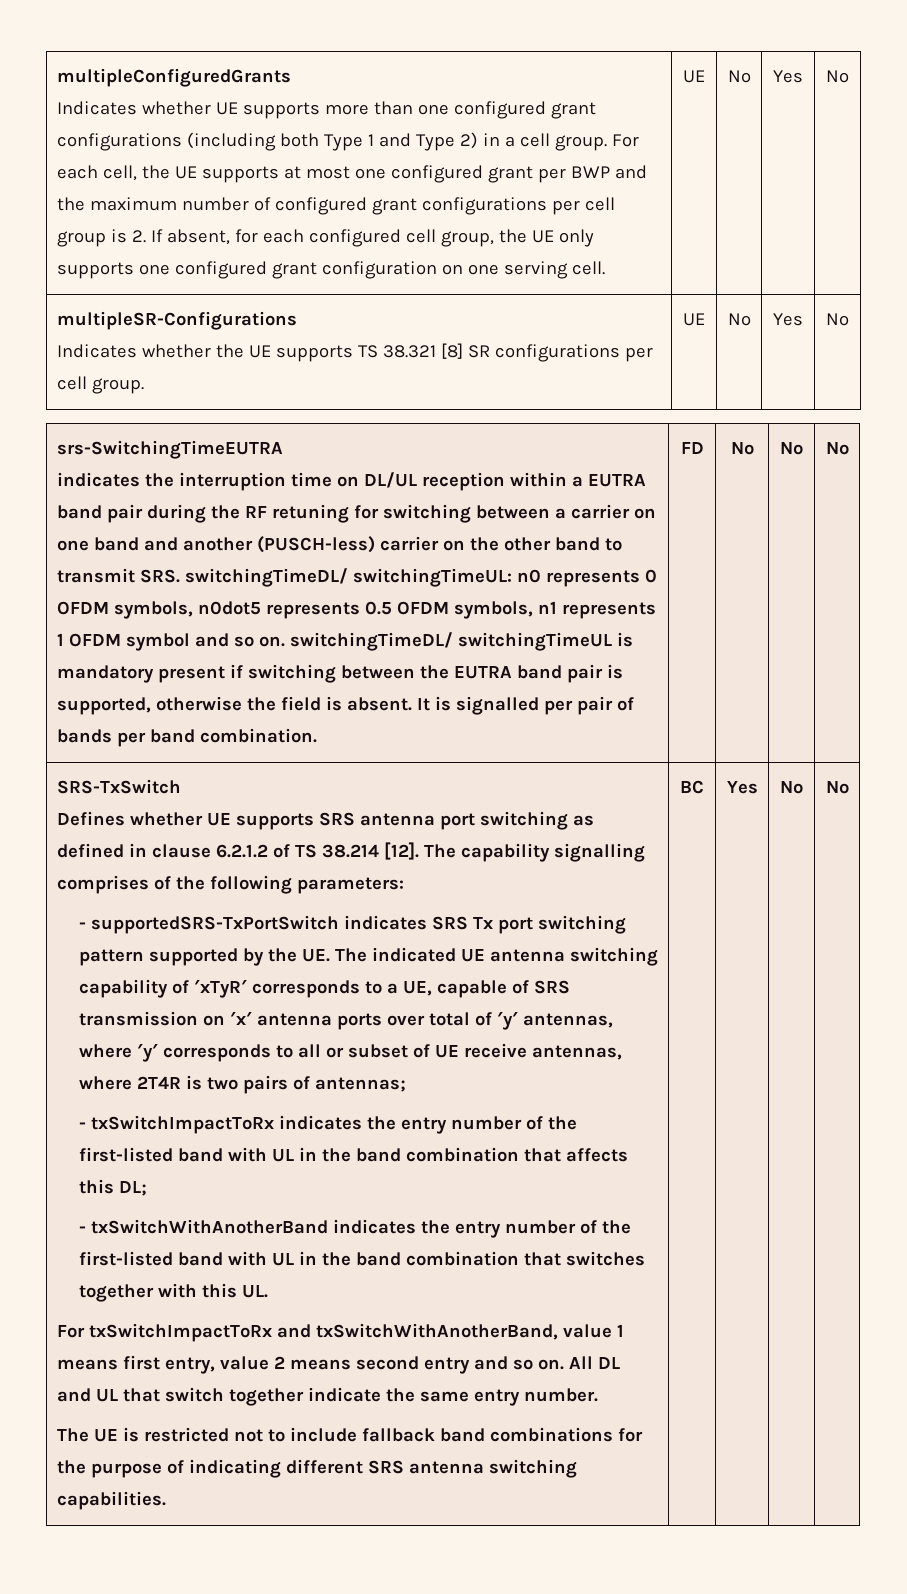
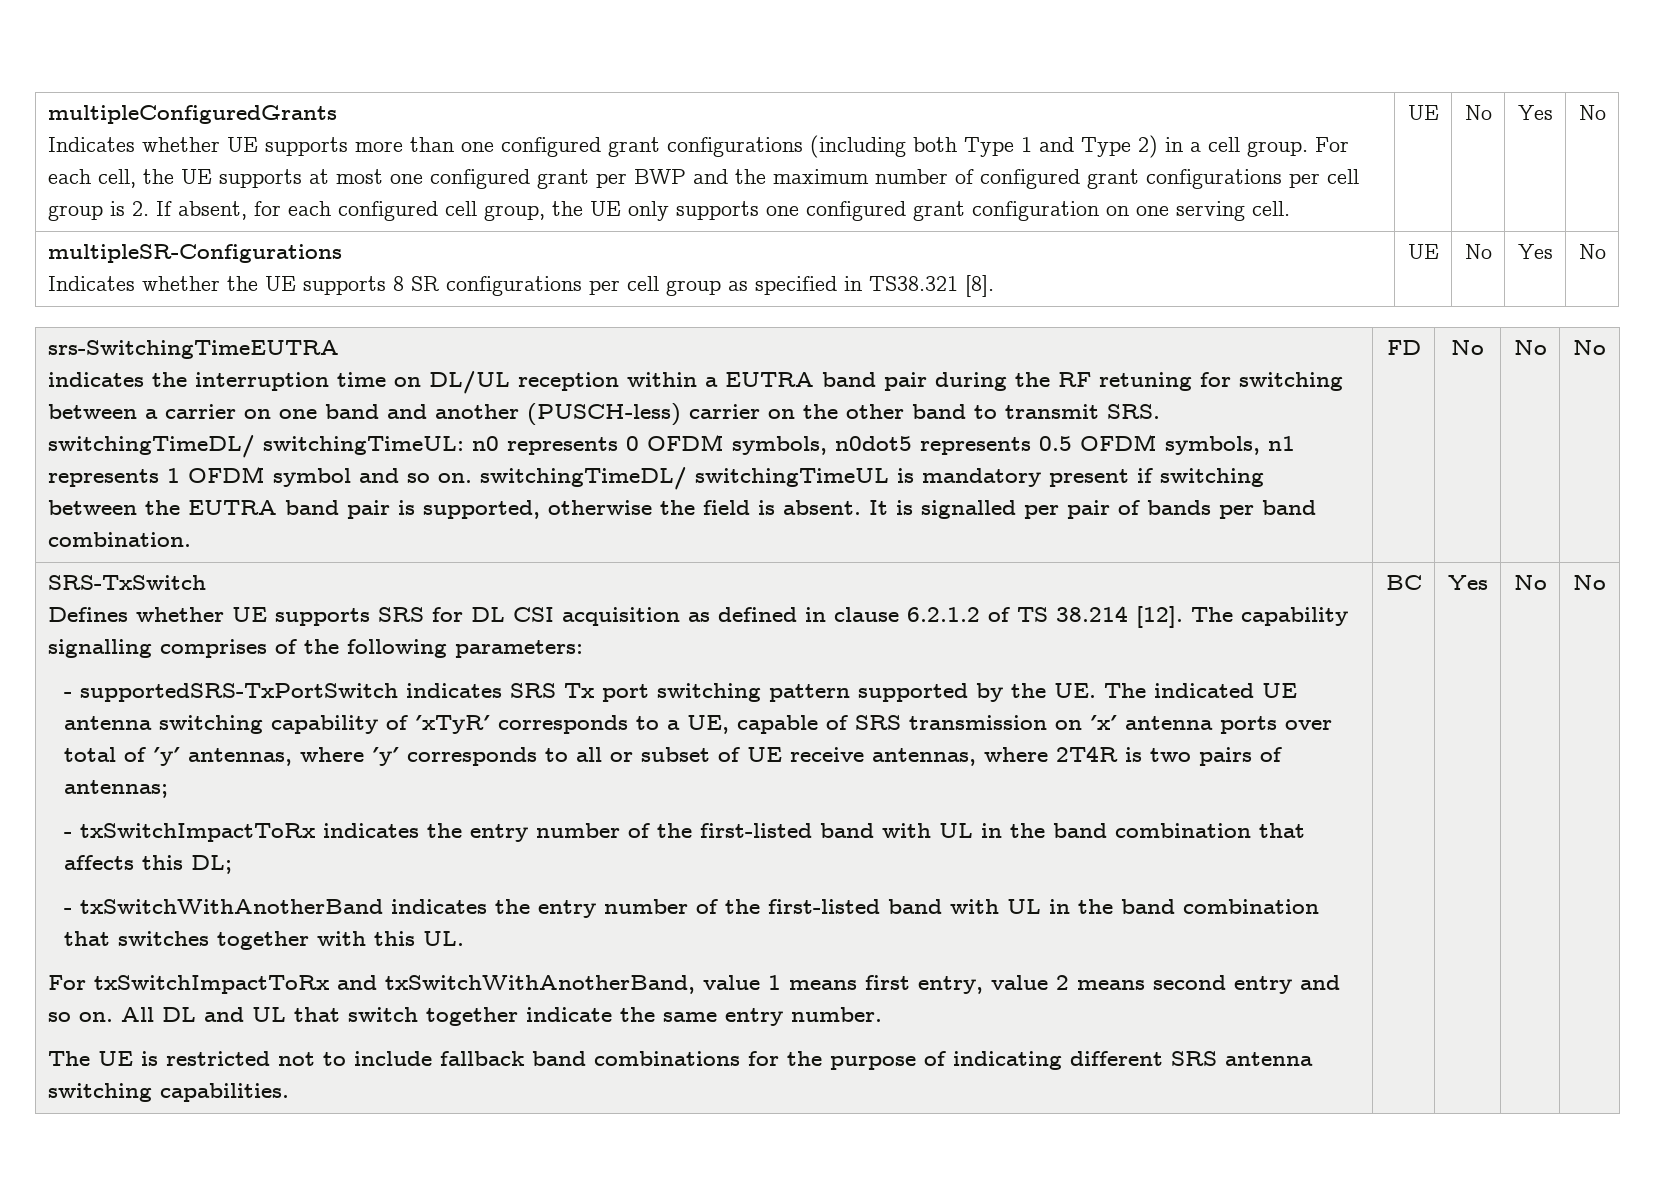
  multipleSR-Configurations
- Indicates whether the UE supports TS 38.321 [8] SR configurations per cell group. | UE | No | Yes | No
+ Indicates whether the UE supports 8 SR configurations per cell group as specified in TS38.321 [8]. | UE | No | Yes | No
- Defines whether UE supports SRS antenna port switching as defined in clause 6.2.1.2 of TS 38.214 [12].
+ Defines whether UE supports SRS for DL CSI acquisition as defined in clause 6.2.1.2 of TS 38.214 [12].

